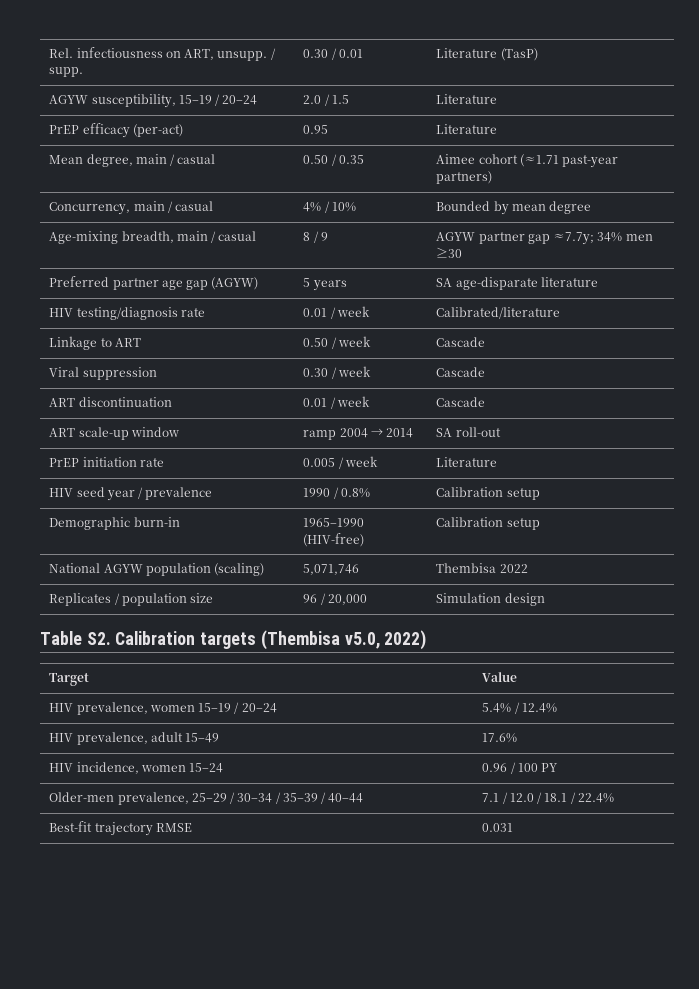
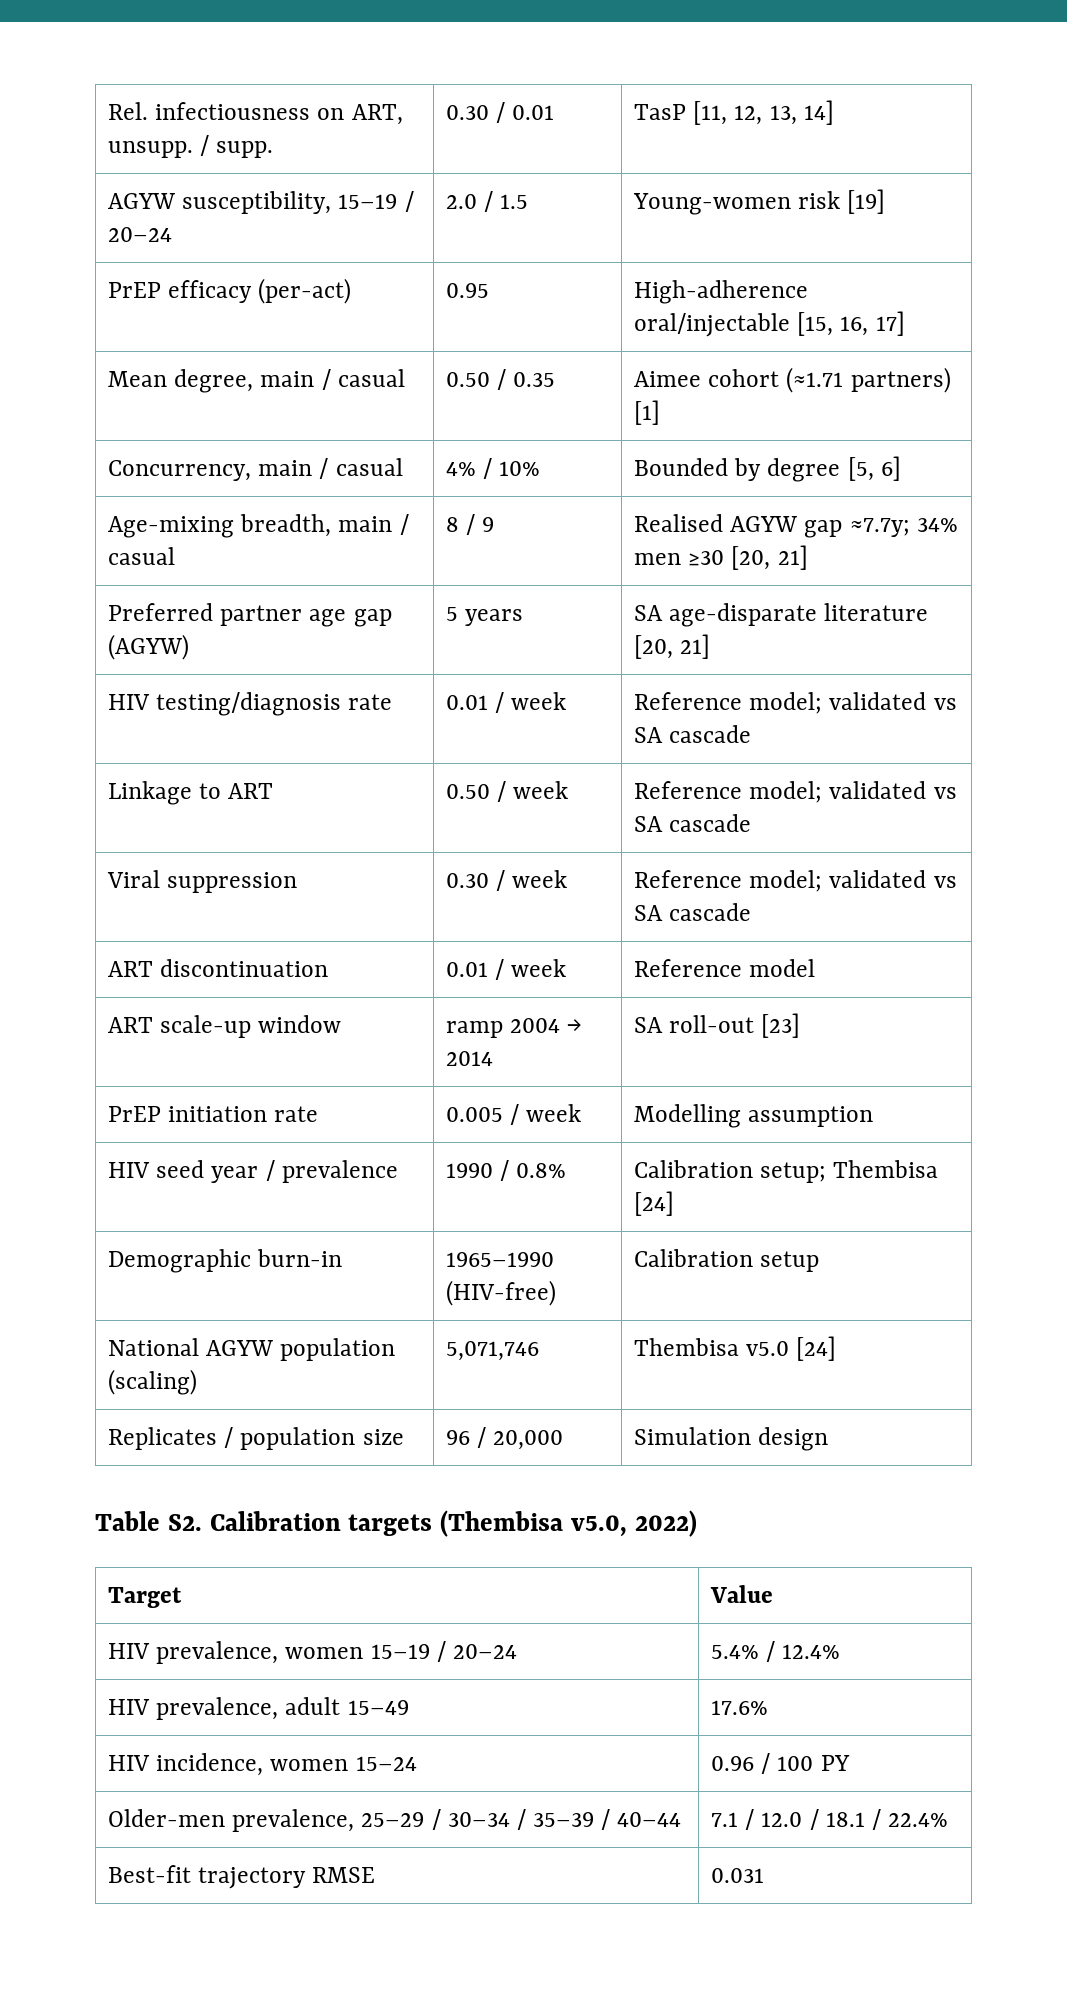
- Rel. infectiousness on ART, unsupp. / supp. | 0.30 / 0.01 | Literature (TasP)
+ Rel. infectiousness on ART, unsupp. / supp. | 0.30 / 0.01 | TasP [11, 12, 13, 14]
- AGYW susceptibility, 15–19 / 20–24 | 2.0 / 1.5 | Literature
+ AGYW susceptibility, 15–19 / 20–24 | 2.0 / 1.5 | Young-women risk [19]
- PrEP efficacy (per-act) | 0.95 | Literature
+ PrEP efficacy (per-act) | 0.95 | High-adherence oral/injectable [15, 16, 17]
- Mean degree, main / casual | 0.50 / 0.35 | Aimee cohort (≈1.71 past-year partners)
+ Mean degree, main / casual | 0.50 / 0.35 | Aimee cohort (≈1.71 partners) [1]
- Concurrency, main / casual | 4% / 10% | Bounded by mean degree
+ Concurrency, main / casual | 4% / 10% | Bounded by degree [5, 6]
- Age-mixing breadth, main / casual | 8 / 9 | AGYW partner gap ≈7.7y; 34% men ≥30
+ Age-mixing breadth, main / casual | 8 / 9 | Realised AGYW gap ≈7.7y; 34% men ≥30 [20, 21]
- Preferred partner age gap (AGYW) | 5 years | SA age-disparate literature
+ Preferred partner age gap (AGYW) | 5 years | SA age-disparate literature [20, 21]
- HIV testing/diagnosis rate | 0.01 / week | Calibrated/literature
+ HIV testing/diagnosis rate | 0.01 / week | Reference model; validated vs SA cascade
- Linkage to ART | 0.50 / week | Cascade
+ Linkage to ART | 0.50 / week | Reference model; validated vs SA cascade
- Viral suppression | 0.30 / week | Cascade
+ Viral suppression | 0.30 / week | Reference model; validated vs SA cascade
- ART discontinuation | 0.01 / week | Cascade
+ ART discontinuation | 0.01 / week | Reference model
- ART scale-up window | ramp 2004 → 2014 | SA roll-out
+ ART scale-up window | ramp 2004 → 2014 | SA roll-out [23]
- PrEP initiation rate | 0.005 / week | Literature
+ PrEP initiation rate | 0.005 / week | Modelling assumption
- HIV seed year / prevalence | 1990 / 0.8% | Calibration setup
+ HIV seed year / prevalence | 1990 / 0.8% | Calibration setup; Thembisa [24]
- National AGYW population (scaling) | 5,071,746 | Thembisa 2022
+ National AGYW population (scaling) | 5,071,746 | Thembisa v5.0 [24]

